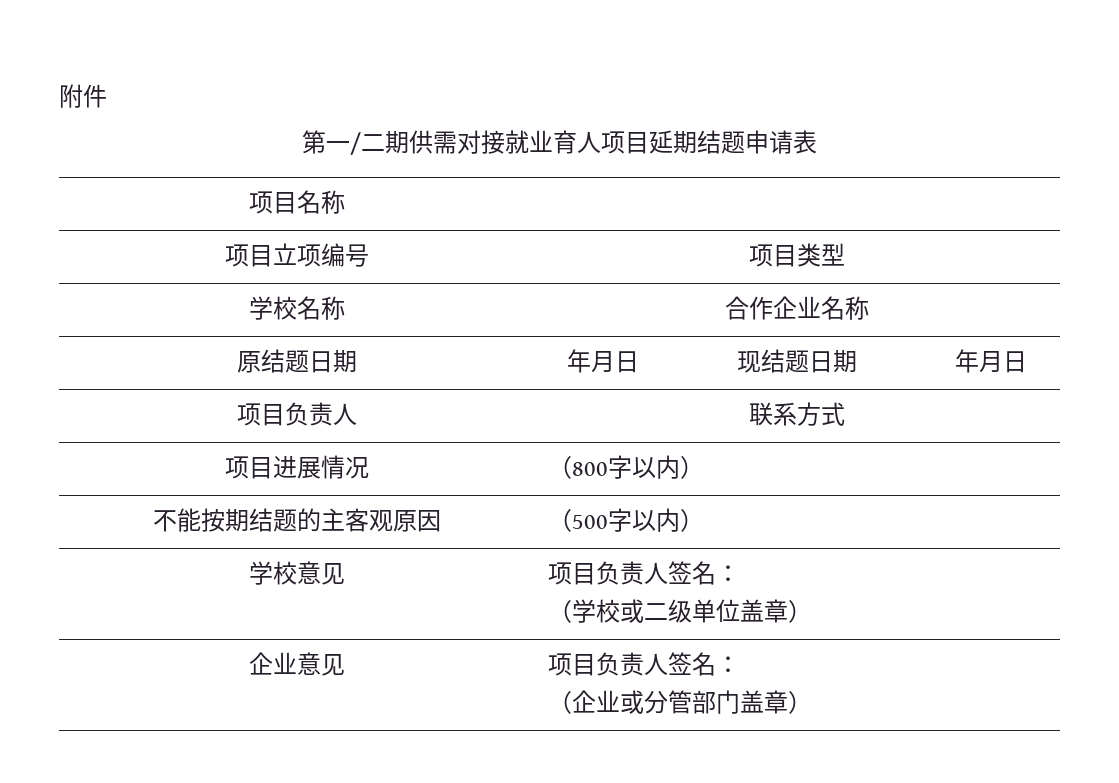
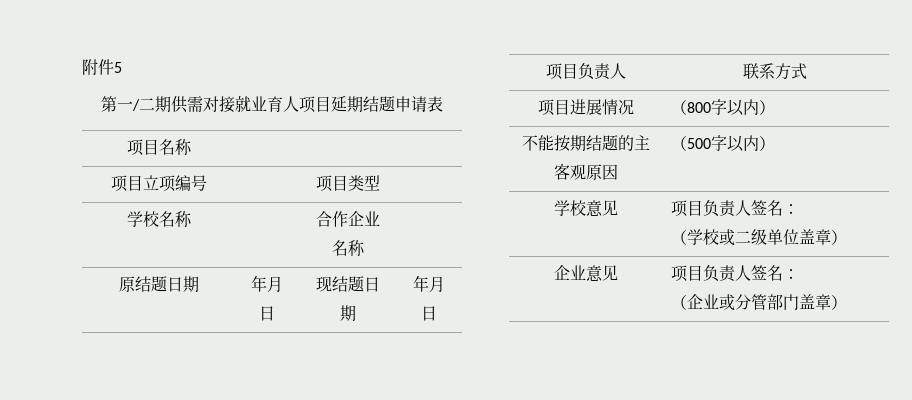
- 附件
+ 附件5

